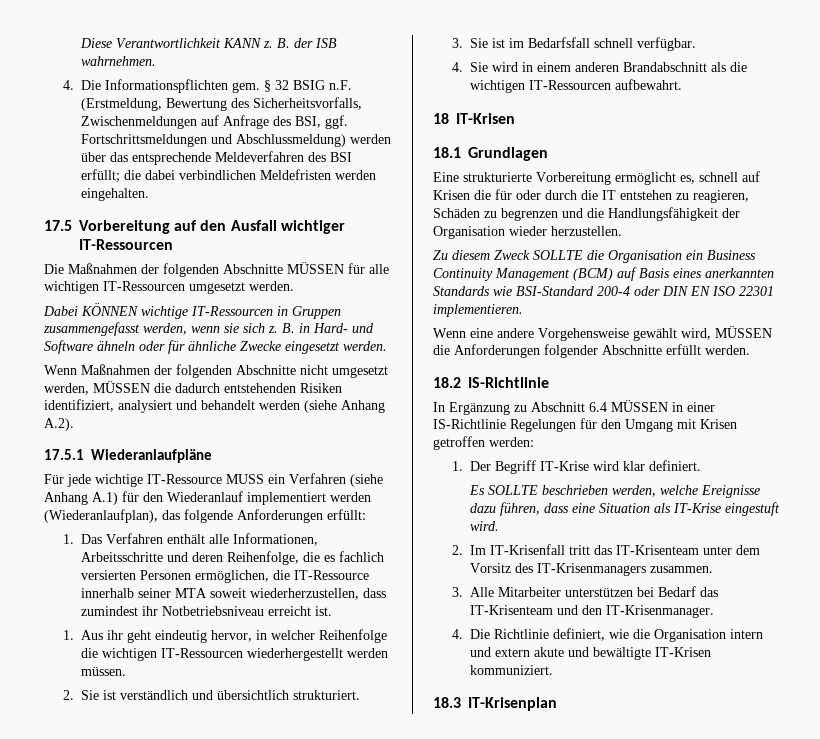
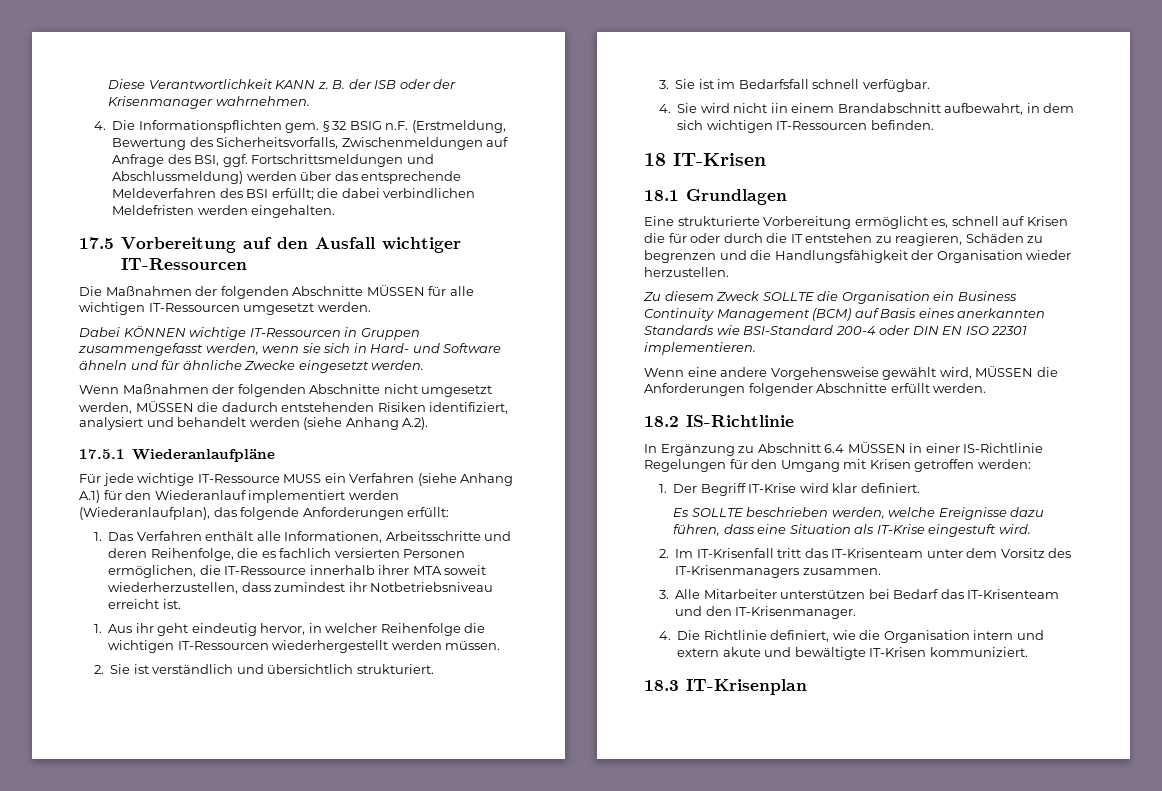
- B. der ISB wahrnehmen.
+ B. der ISB oder der Krisenmanager wahrnehmen.
- Dabei KÖNNEN wichtige IT-Ressourcen in Gruppen zusammengefasst werden, wenn sie sich z. B. in Hard- und Software ähneln oder für ähnliche Zwecke eingesetzt werden.
+ Dabei KÖNNEN wichtige IT-Ressourcen in Gruppen zusammengefasst werden, wenn sie sich in Hard- und Software ähneln und für ähnliche Zwecke eingesetzt werden.
- 1. Das Verfahren enthält alle Informationen, Arbeitsschritte und deren Reihenfolge, die es fachlich versierten Personen ermöglichen, die IT-Ressource innerhalb seiner MTA soweit wiederherzustellen, dass zumindest ihr Notbetriebsniveau erreicht ist.
+ 1. Das Verfahren enthält alle Informationen, Arbeitsschritte und deren Reihenfolge, die es fachlich versierten Personen ermöglichen, die IT-Ressource innerhalb ihrer MTA soweit wiederherzustellen, dass zumindest ihr Notbetriebsniveau erreicht ist.
- 4. Sie wird in einem anderen Brandabschnitt als die wichtigen IT-Ressourcen aufbewahrt.
+ 4. Sie wird nicht iin einem Brandabschnitt aufbewahrt, in dem sich wichtigen IT-Ressourcen befinden.

